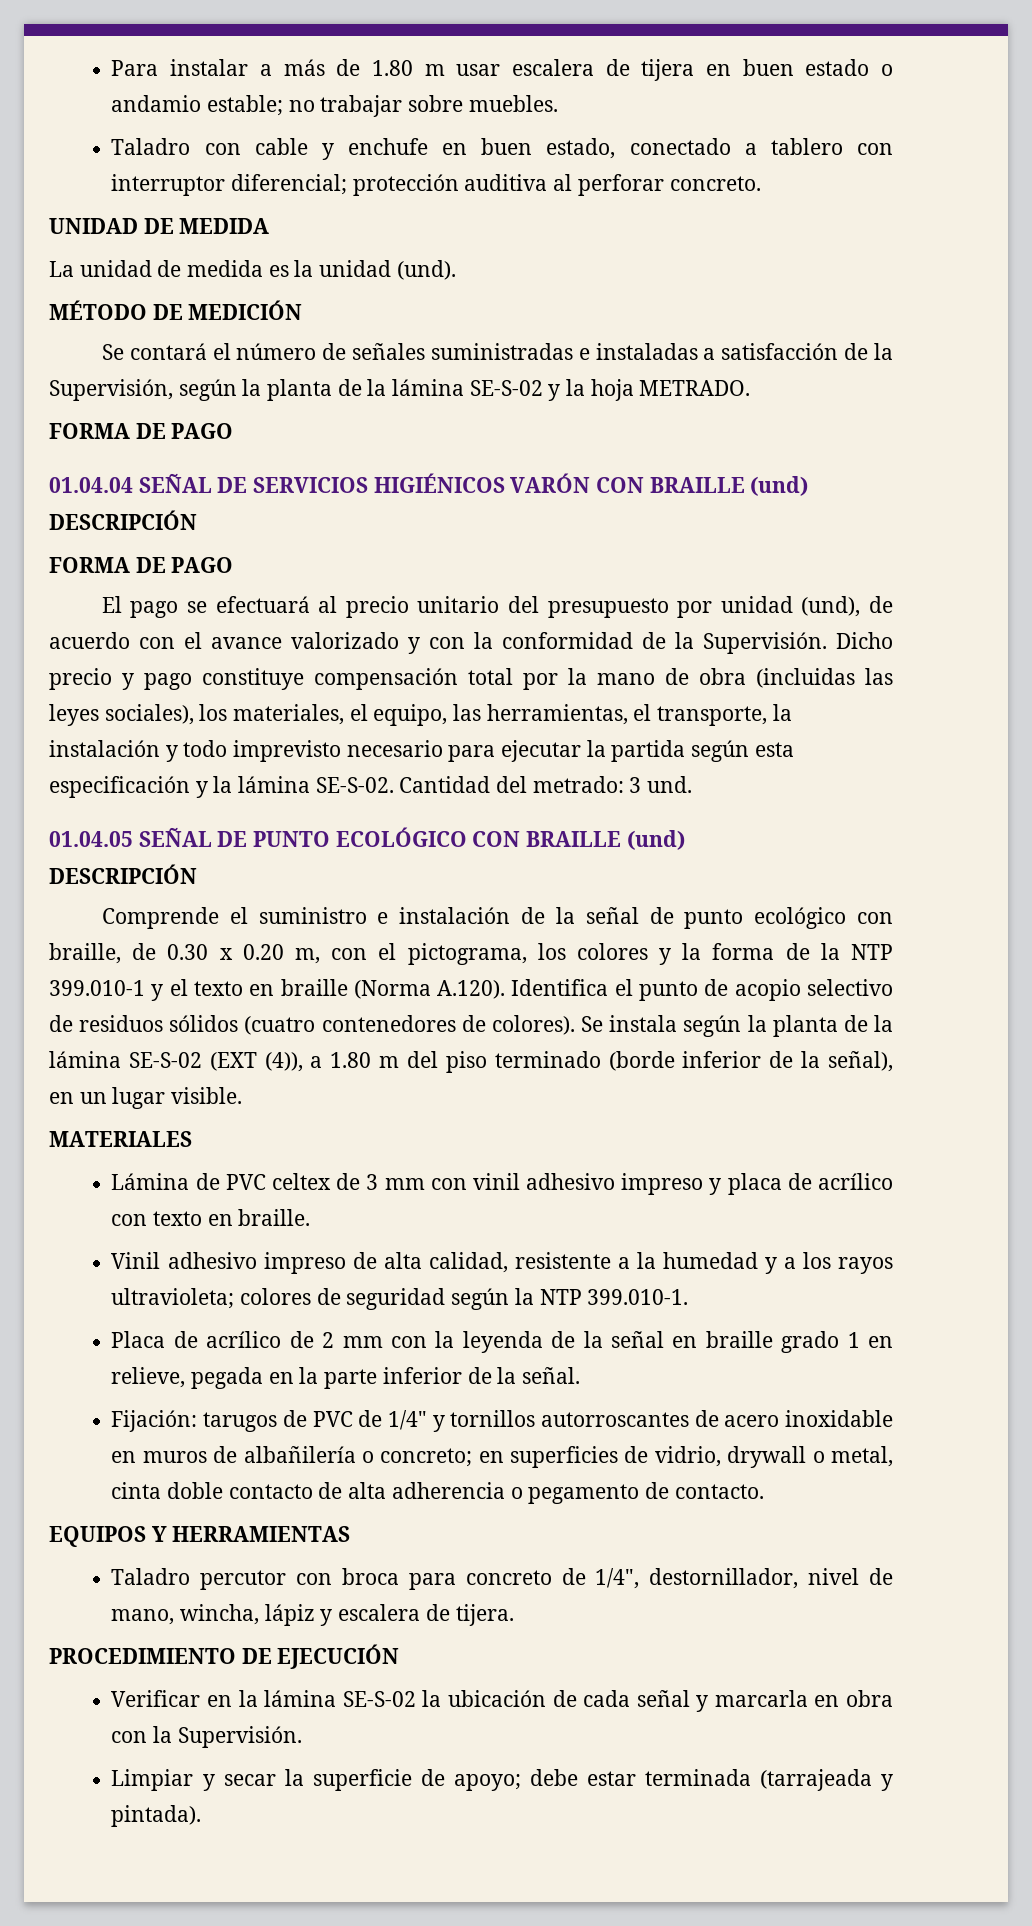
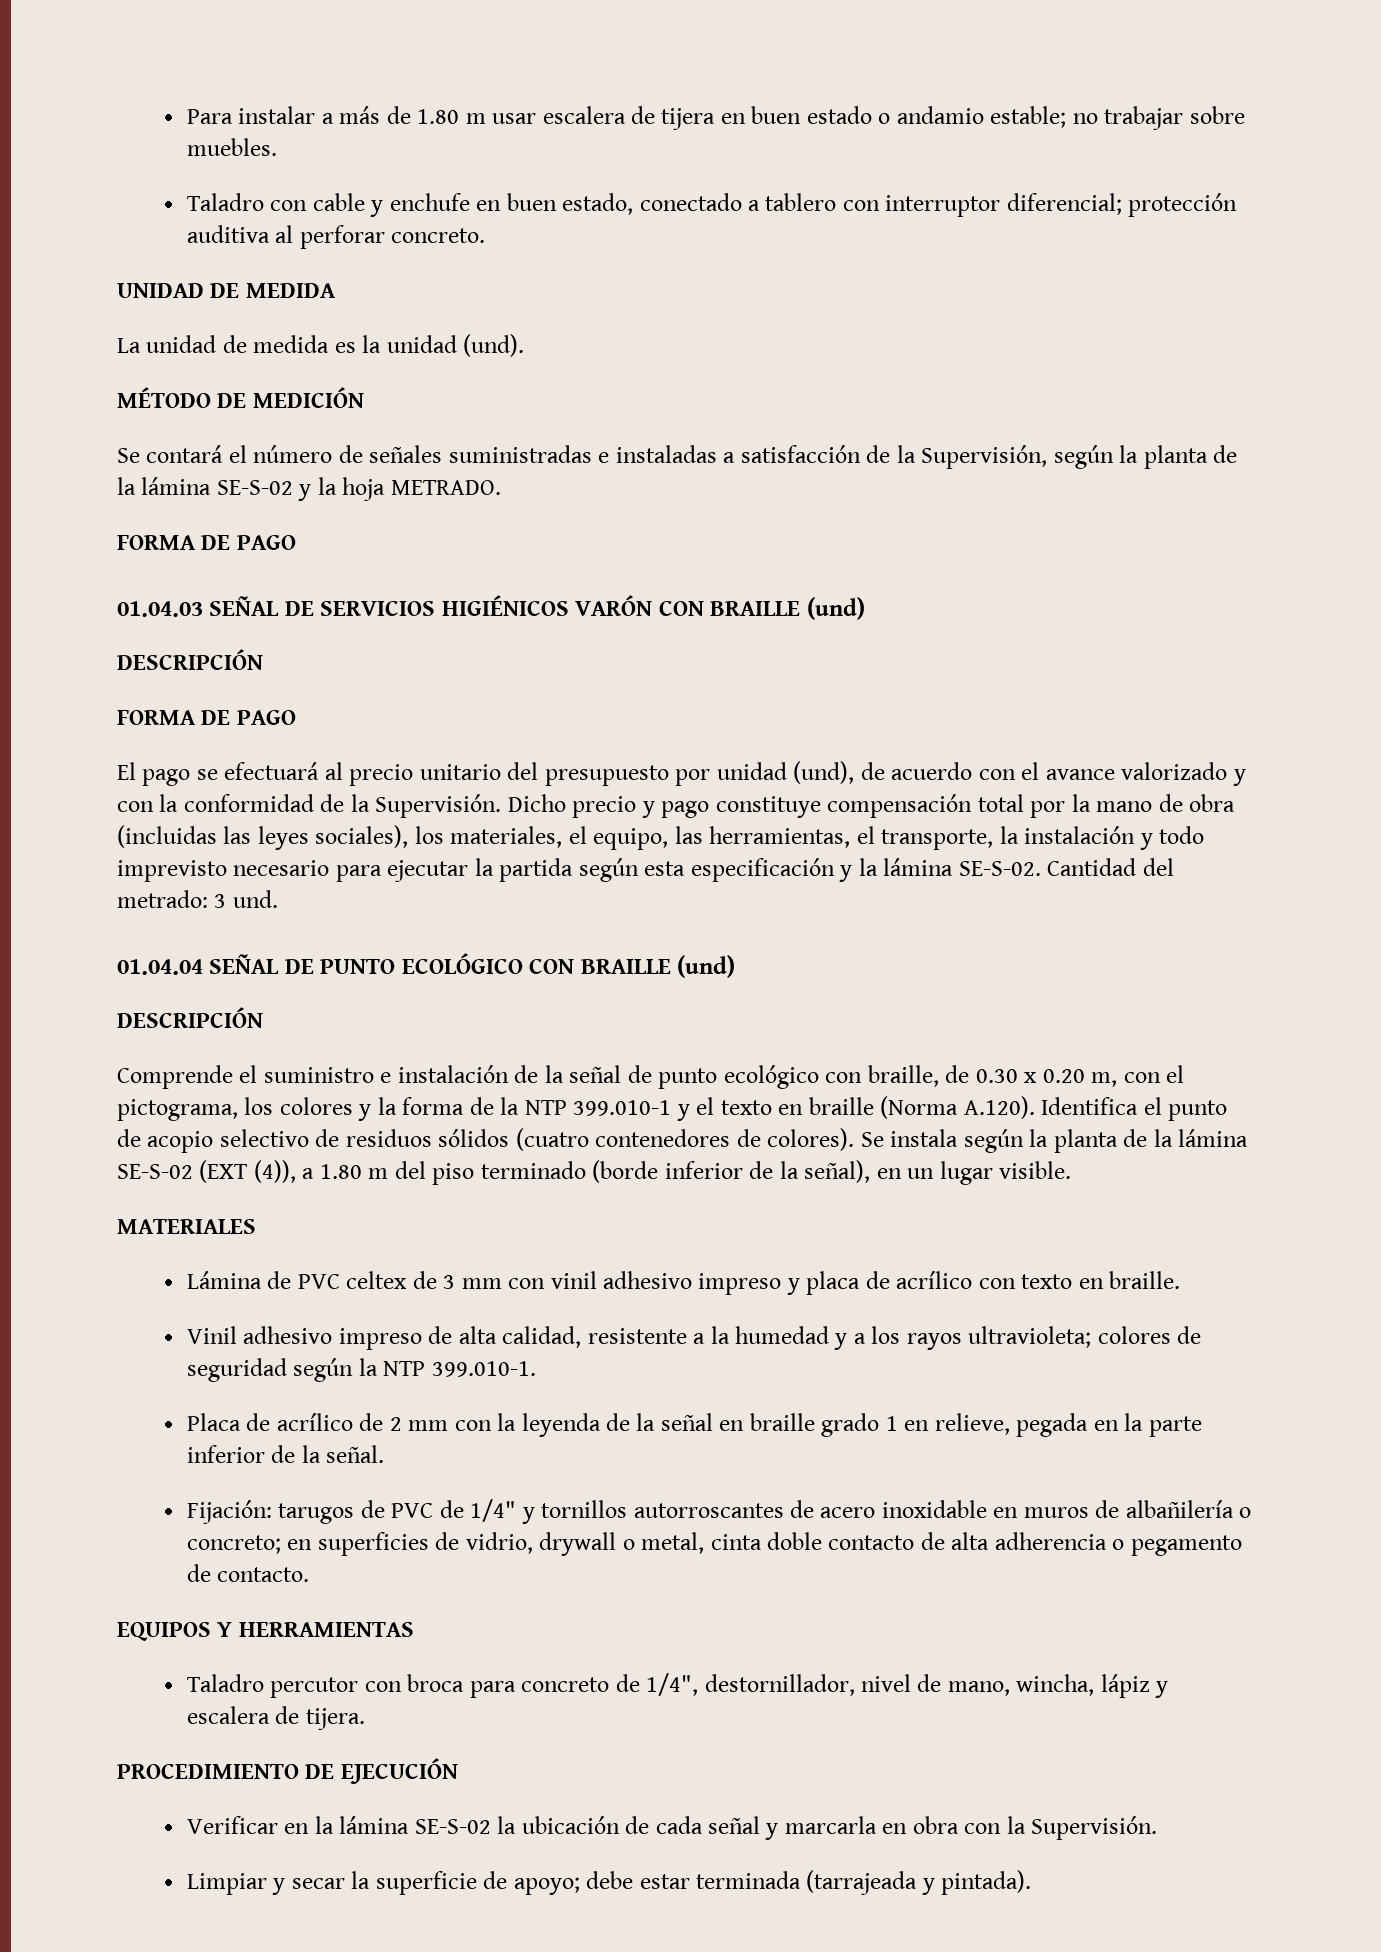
- 01.04.04 SEÑAL DE SERVICIOS HIGIÉNICOS VARÓN CON BRAILLE (und)
+ 01.04.03 SEÑAL DE SERVICIOS HIGIÉNICOS VARÓN CON BRAILLE (und)
- 01.04.05 SEÑAL DE PUNTO ECOLÓGICO CON BRAILLE (und)
+ 01.04.04 SEÑAL DE PUNTO ECOLÓGICO CON BRAILLE (und)

